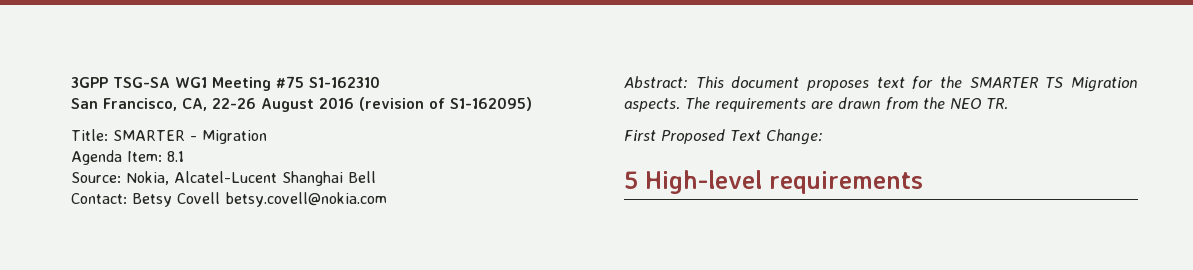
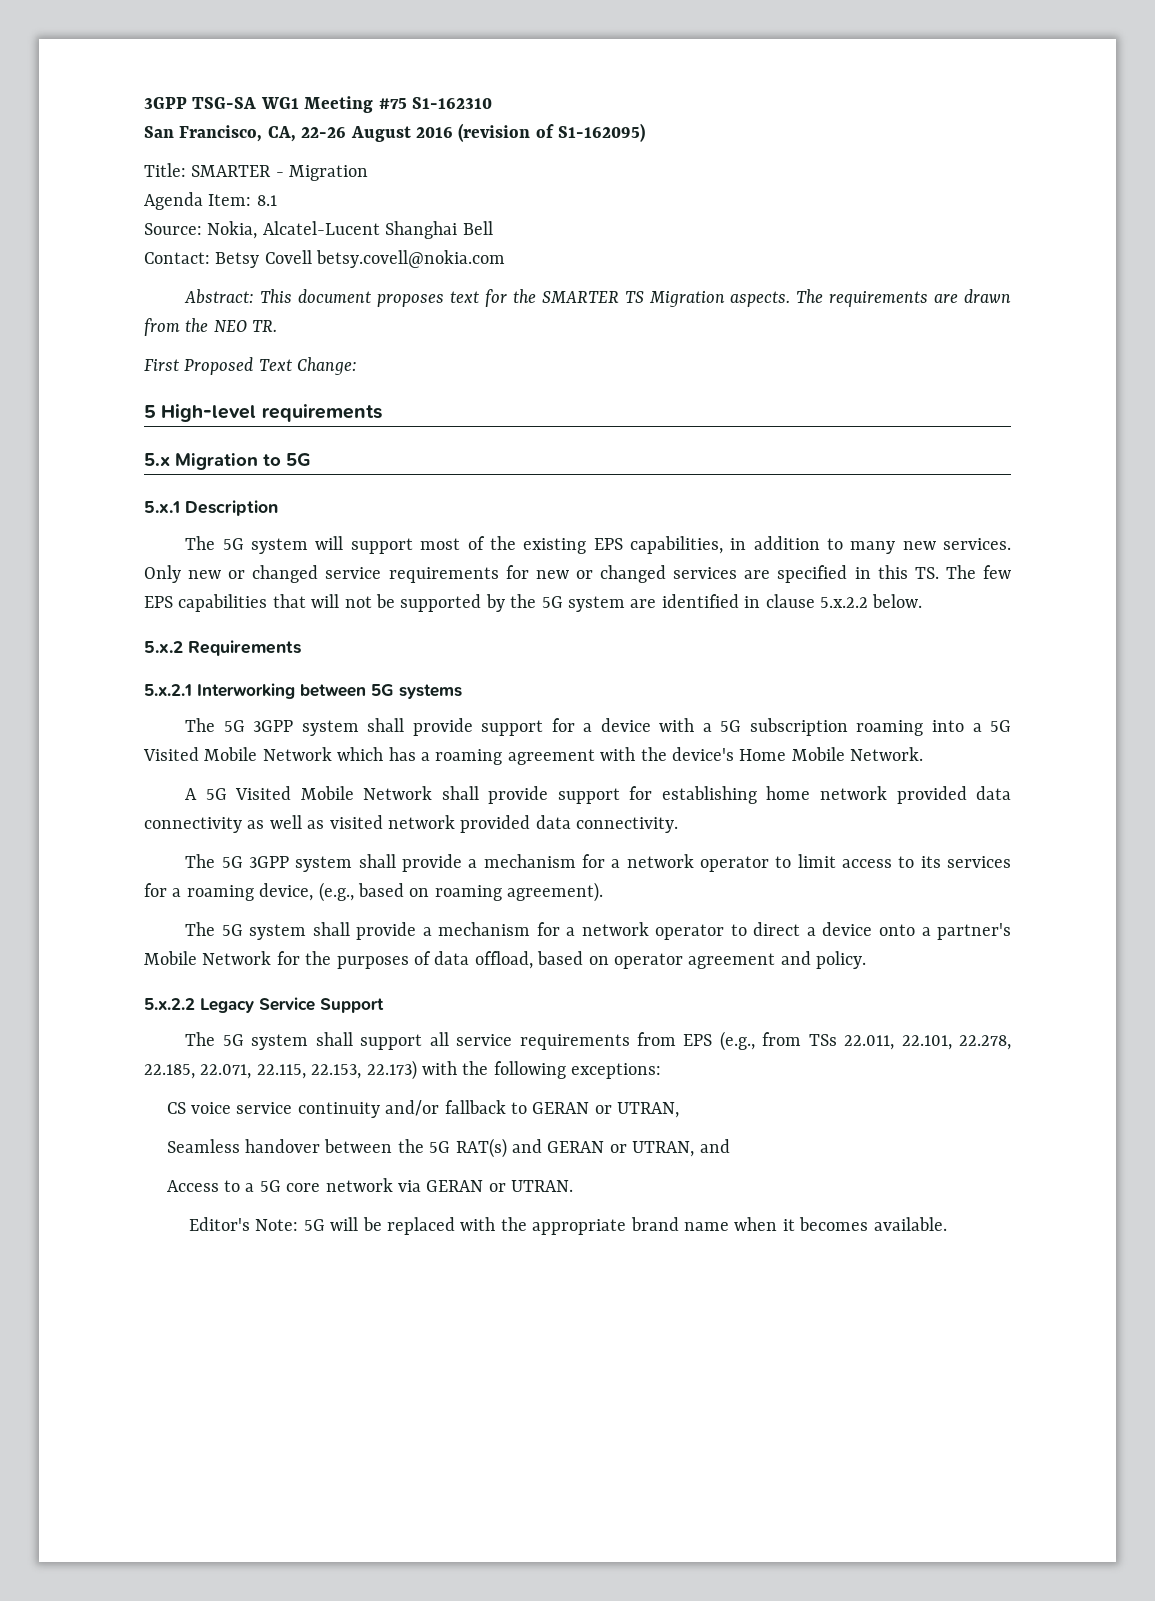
+ 5.x Migration to 5G
+ 5.x.1 Description
+ The 5G system will support most of the existing EPS capabilities, in addition to many new services. Only new or changed service requirements for new or changed services are specified in this TS. The few EPS capabilities that will not be supported by the 5G system are identified in clause 5.x.2.2 below.
+ 5.x.2 Requirements
+ 5.x.2.1 Interworking between 5G systems
+ The 5G 3GPP system shall provide support for a device with a 5G subscription roaming into a 5G Visited Mobile Network which has a roaming agreement with the device's Home Mobile Network.
+ A 5G Visited Mobile Network shall provide support for establishing home network provided data connectivity as well as visited network provided data connectivity.
+ The 5G 3GPP system shall provide a mechanism for a network operator to limit access to its services for a roaming device, (e.g., based on roaming agreement).
+ The 5G system shall provide a mechanism for a network operator to direct a device onto a partner's Mobile Network for the purposes of data offload, based on operator agreement and policy.
+ 5.x.2.2 Legacy Service Support
+ The 5G system shall support all service requirements from EPS (e.g., from TSs 22.011, 22.101, 22.278, 22.185, 22.071, 22.115, 22.153, 22.173) with the following exceptions:
+ CS voice service continuity and/or fallback to GERAN or UTRAN,
+ Seamless handover between the 5G RAT(s) and GERAN or UTRAN, and
+ Access to a 5G core network via GERAN or UTRAN.
+ Editor's Note: 5G will be replaced with the appropriate brand name when it becomes available.

